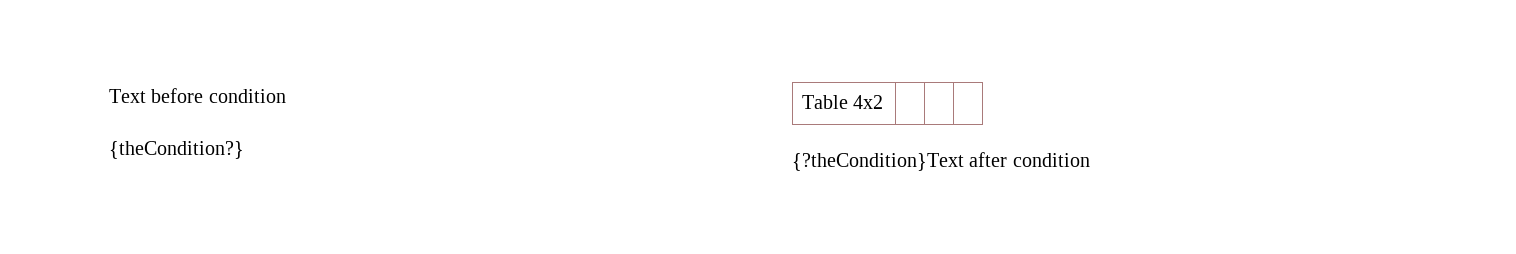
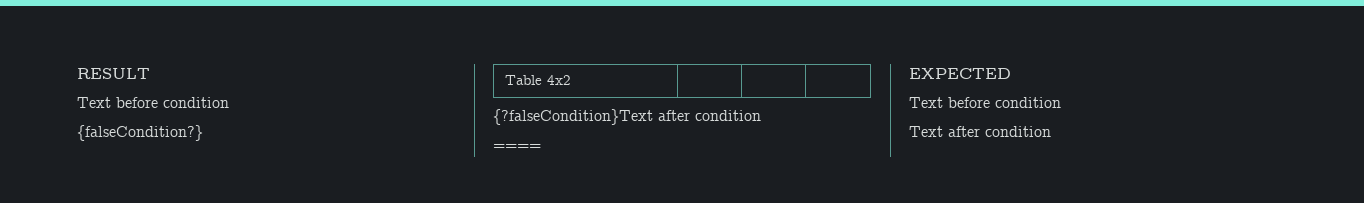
+ RESULT
  Text before condition
- {theCondition?}
+ {falseCondition?}
- {?theCondition}Text after condition
+ {?falseCondition}Text after condition
+ ====
+ EXPECTED
+ Text before condition
+ Text after condition

